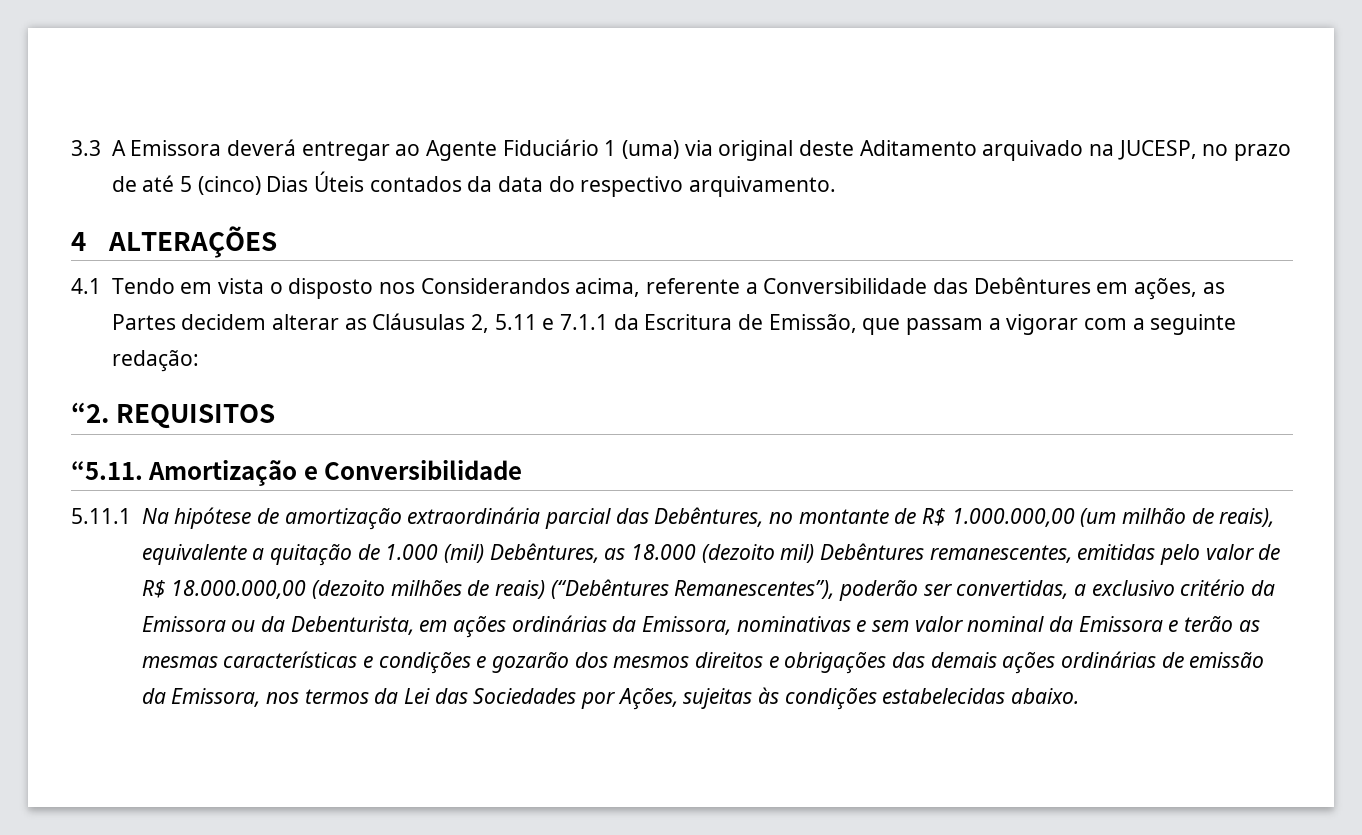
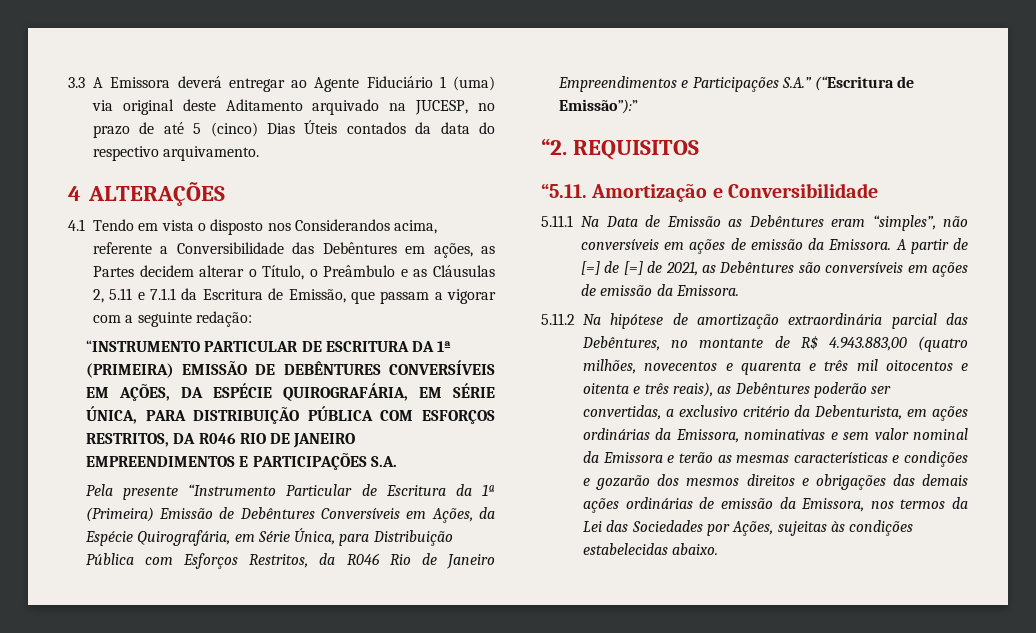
- 4.1 Tendo em vista o disposto nos Considerandos acima, referente a Conversibilidade das Debêntures em ações, as Partes decidem alterar as Cláusulas 2, 5.11 e 7.1.1 da Escritura de Emissão, que passam a vigorar com a seguinte redação:
+ 4.1 Tendo em vista o disposto nos Considerandos acima, referente a Conversibilidade das Debêntures em ações, as Partes decidem alterar o Título, o Preâmbulo e as Cláusulas 2, 5.11 e 7.1.1 da Escritura de Emissão, que passam a vigorar com a seguinte redação:
+ “INSTRUMENTO PARTICULAR DE ESCRITURA DA 1ª (PRIMEIRA) EMISSÃO DE DEBÊNTURES CONVERSÍVEIS EM AÇÕES, DA ESPÉCIE QUIROGRAFÁRIA, EM SÉRIE ÚNICA, PARA DISTRIBUIÇÃO PÚBLICA COM ESFORÇOS RESTRITOS, DA R046 RIO DE JANEIRO EMPREENDIMENTOS E PARTICIPAÇÕES S.A.
+ Pela presente “Instrumento Particular de Escritura da 1ª (Primeira) Emissão de Debêntures Conversíveis em Ações, da Espécie Quirografária, em Série Única, para Distribuição Pública com Esforços Restritos, da R046 Rio de Janeiro Empreendimentos e Participações S.A.” (“Escritura de Emissão”):”
- 5.11.1 Na hipótese de amortização extraordinária parcial das Debêntures, no montante de R$ 1.000.000,00 (um milhão de reais), equivalente a quitação de 1.000 (mil) Debêntures, as 18.000 (dezoito mil) Debêntures remanescentes, emitidas pelo valor de R$ 18.000.000,00 (dezoito milhões de reais) (“Debêntures Remanescentes”), poderão ser convertidas, a exclusivo critério da Emissora ou da Debenturista, em ações ordinárias da Emissora, nominativas e sem valor nominal da Emissora e terão as mesmas características e condições e gozarão dos mesmos direitos e obrigações das demais ações ordinárias de emissão da Emissora, nos termos da Lei das Sociedades por Ações, sujeitas às condições estabelecidas abaixo.
+ 5.11.1 Na Data de Emissão as Debêntures eram “simples”, não conversíveis em ações de emissão da Emissora. A partir de [=] de [=] de 2021, as Debêntures são conversíveis em ações de emissão da Emissora.
+ 5.11.2 Na hipótese de amortização extraordinária parcial das Debêntures, no montante de R$ 4.943.883,00 (quatro milhões, novecentos e quarenta e três mil oitocentos e oitenta e três reais), as Debêntures poderão ser convertidas, a exclusivo critério da Debenturista, em ações ordinárias da Emissora, nominativas e sem valor nominal da Emissora e terão as mesmas características e condições e gozarão dos mesmos direitos e obrigações das demais ações ordinárias de emissão da Emissora, nos termos da Lei das Sociedades por Ações, sujeitas às condições estabelecidas abaixo.

